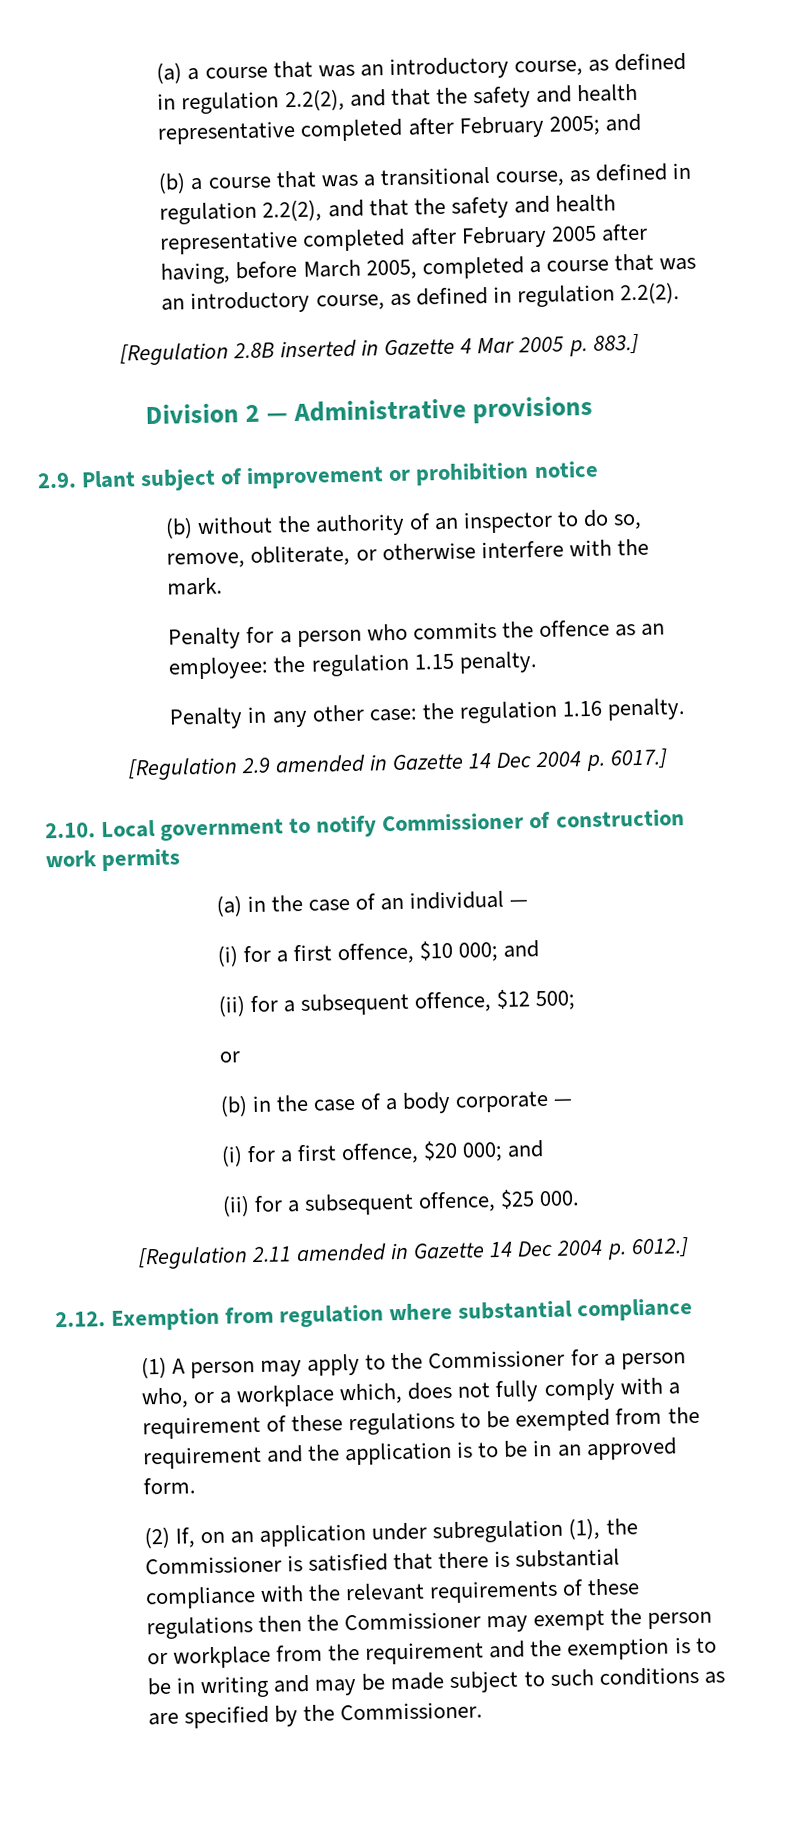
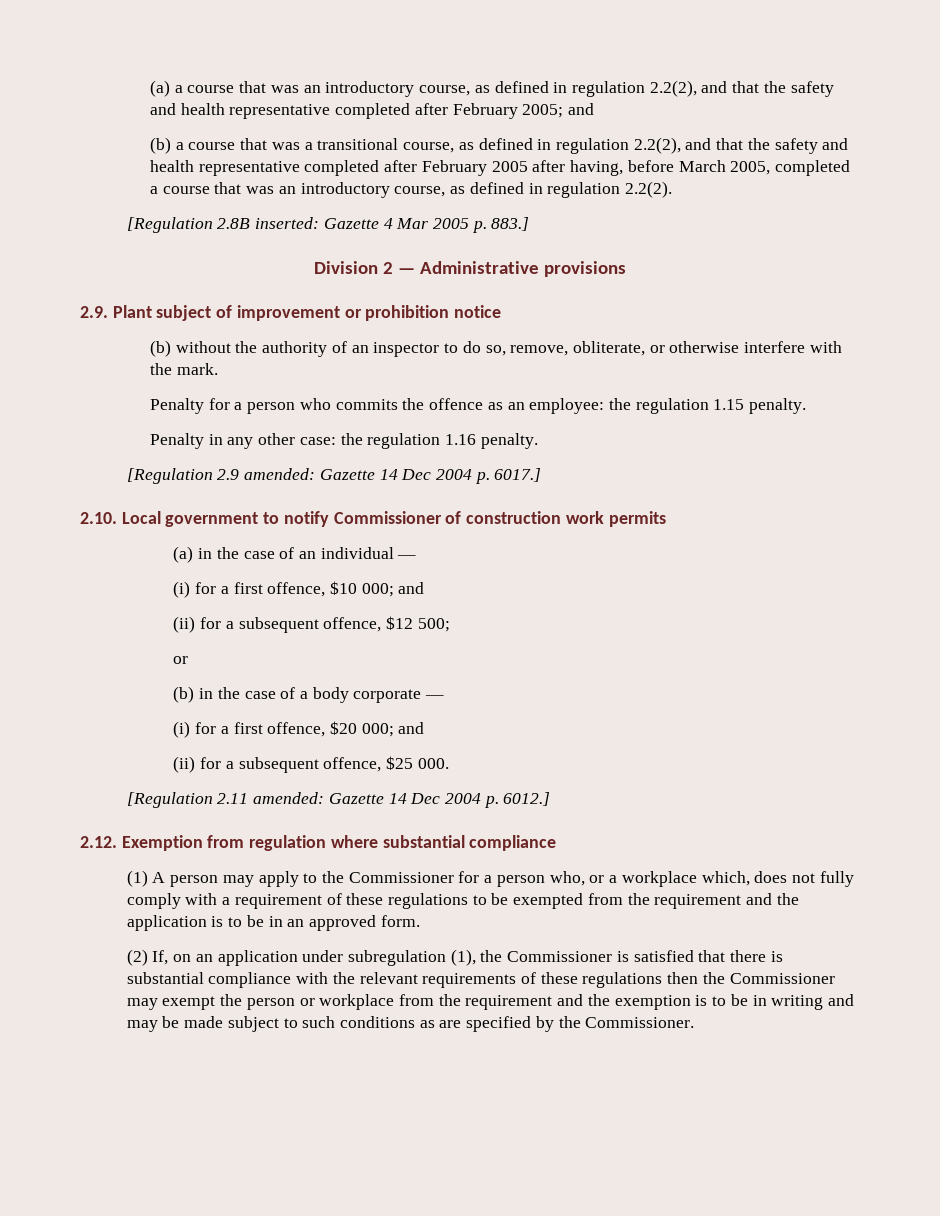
- [Regulation 2.8B inserted in Gazette 4 Mar 2005 p. 883.]
+ [Regulation 2.8B inserted: Gazette 4 Mar 2005 p. 883.]
- [Regulation 2.9 amended in Gazette 14 Dec 2004 p. 6017.]
+ [Regulation 2.9 amended: Gazette 14 Dec 2004 p. 6017.]
- [Regulation 2.11 amended in Gazette 14 Dec 2004 p. 6012.]
+ [Regulation 2.11 amended: Gazette 14 Dec 2004 p. 6012.]

